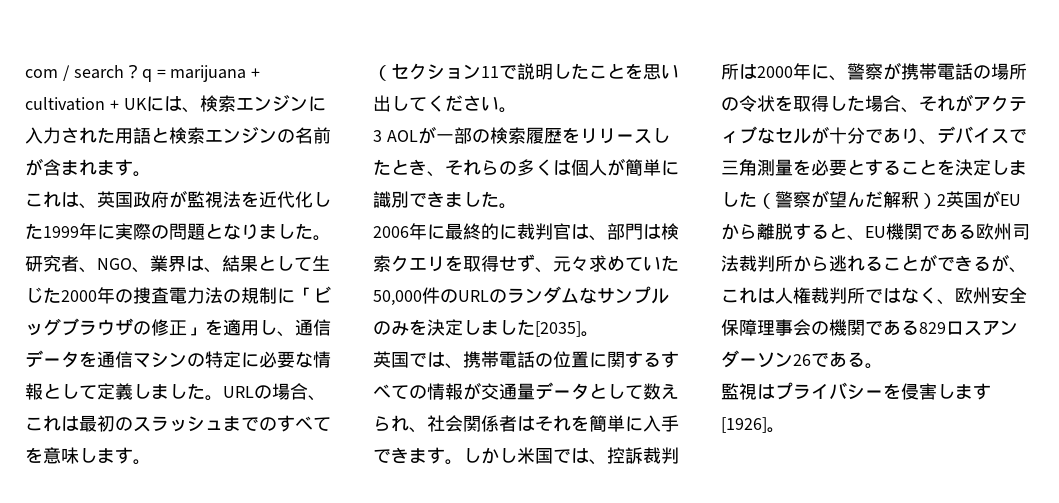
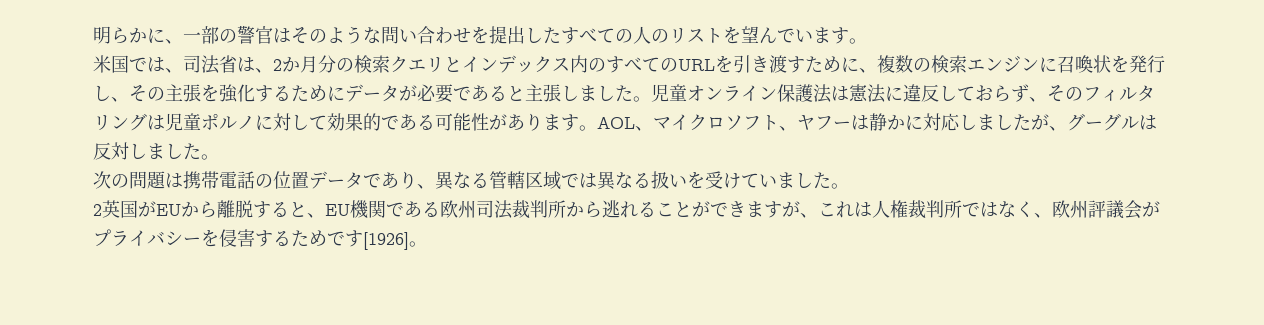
- com / search？q = marijuana + cultivation + UKには、検索エンジンに入力された用語と検索エンジンの名前が含まれます。
- これは、英国政府が監視法を近代化した1999年に実際の問題となりました。研究者、NGO、業界は、結果として生じた2000年の捜査電力法の規制に「ビッグブラウザの修正」を適用し、通信データを通信マシンの特定に必要な情報として定義しました。URLの場合、これは最初のスラッシュまでのすべてを意味します。
- （セクション11で説明したことを思い出してください。
- 3 AOLが一部の検索履歴をリリースしたとき、それらの多くは個人が簡単に識別できました。
- 2006年に最終的に裁判官は、部門は検索クエリを取得せず、元々求めていた50,000件のURLのランダムなサンプルのみを決定しました[2035]。
- 英国では、携帯電話の位置に関するすべての情報が交通量データとして数えられ、社会関係者はそれを簡単に入手できます。しかし米国では、控訴裁判所は2000年に、警察が携帯電話の場所の令状を取得した場合、それがアクティブなセルが十分であり、デバイスで三角測量を必要とすることを決定しました（警察が望んだ解釈）2英国がEUから離脱すると、EU機関である欧州司法裁判所から逃れることができるが、これは人権裁判所ではなく、欧州安全保障理事会の機関である829ロスアンダーソン26である。
- 監視はプライバシーを侵害します[1926]。
+ 明らかに、一部の警官はそのような問い合わせを提出したすべての人のリストを望んでいます。
+ 米国では、司法省は、2か月分の検索クエリとインデックス内のすべてのURLを引き渡すために、複数の検索エンジンに召喚状を発行し、その主張を強化するためにデータが必要であると主張しました。児童オンライン保護法は憲法に違反しておらず、そのフィルタリングは児童ポルノに対して効果的である可能性があります。AOL、マイクロソフト、ヤフーは静かに対応しましたが、グーグルは反対しました。
+ 次の問題は携帯電話の位置データであり、異なる管轄区域では異なる扱いを受けていました。
+ 2英国がEUから離脱すると、EU機関である欧州司法裁判所から逃れることができますが、これは人権裁判所ではなく、欧州評議会がプライバシーを侵害するためです[1926]。

